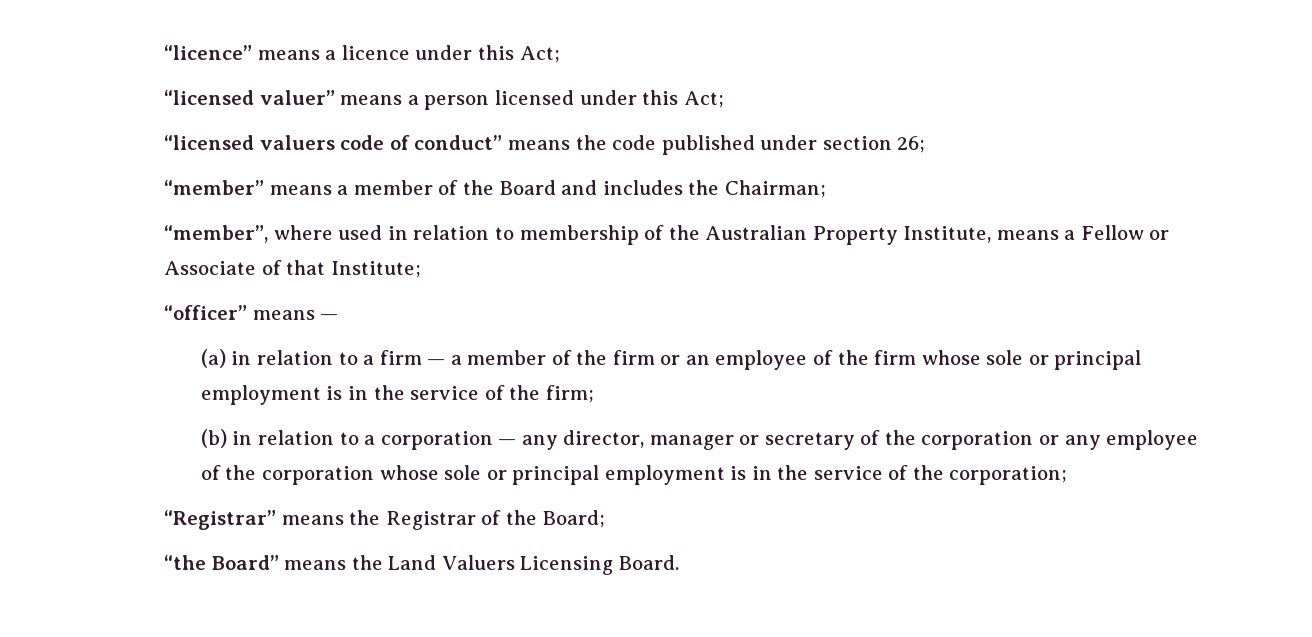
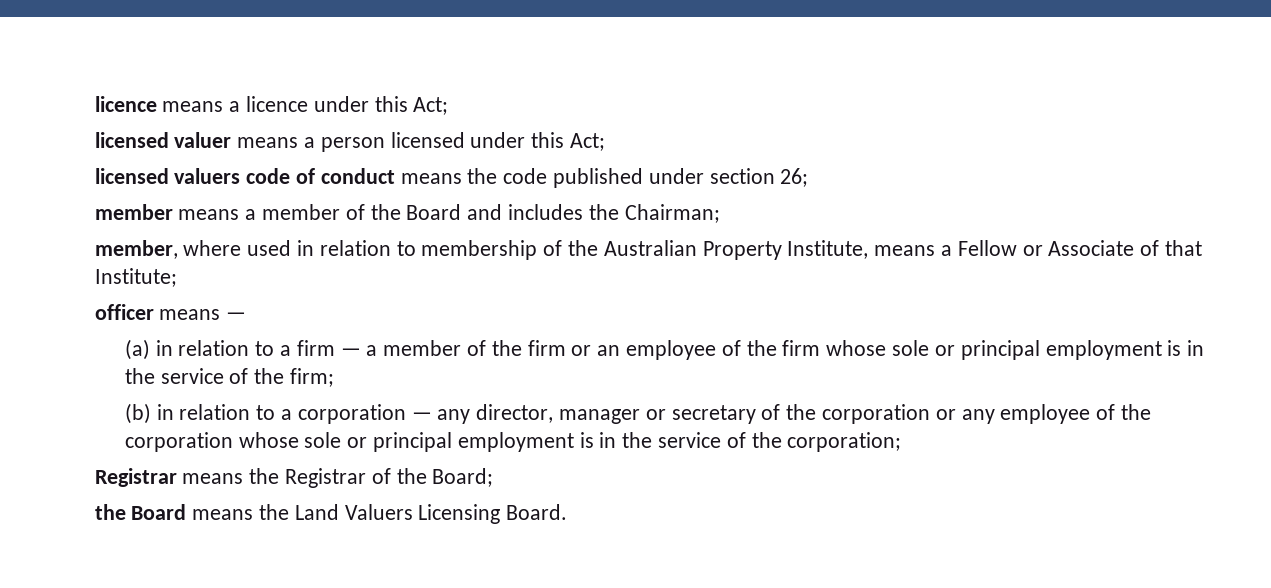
- “licence” means a licence under this Act;
+ licence means a licence under this Act;
- “licensed valuer” means a person licensed under this Act;
+ licensed valuer means a person licensed under this Act;
- “licensed valuers code of conduct” means the code published under section 26;
+ licensed valuers code of conduct means the code published under section 26;
- “member” means a member of the Board and includes the Chairman;
+ member means a member of the Board and includes the Chairman;
- “member”, where used in relation to membership of the Australian Property Institute, means a Fellow or Associate of that Institute;
+ member, where used in relation to membership of the Australian Property Institute, means a Fellow or Associate of that Institute;
- “officer” means —
+ officer means —
- “Registrar” means the Registrar of the Board;
+ Registrar means the Registrar of the Board;
- “the Board” means the Land Valuers Licensing Board.
+ the Board means the Land Valuers Licensing Board.

